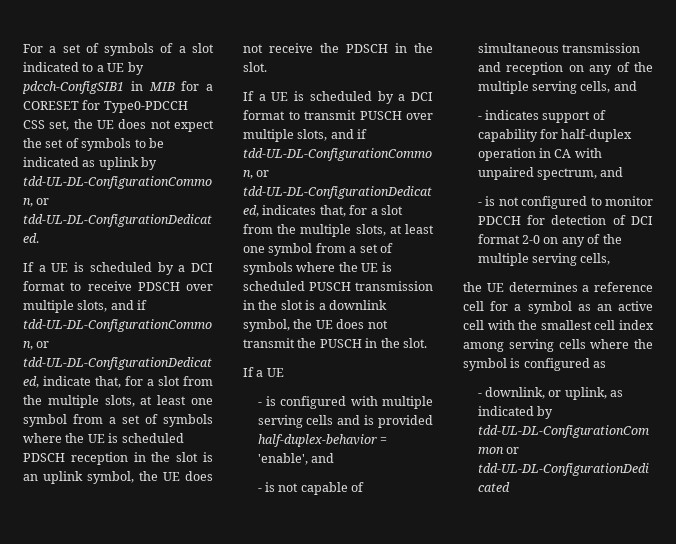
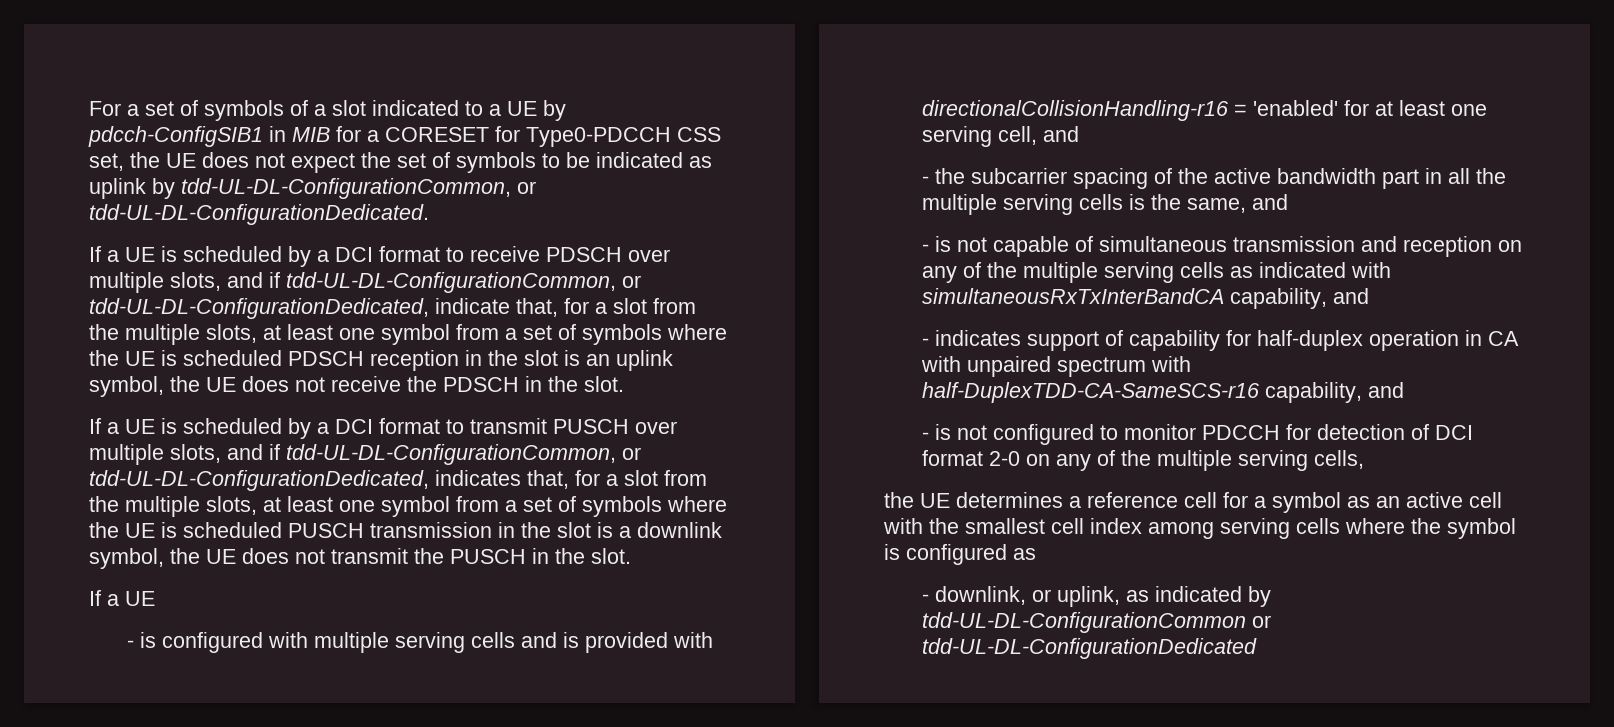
- - is configured with multiple serving cells and is provided half-duplex-behavior = 'enable', and
+ - is configured with multiple serving cells and is provided with directionalCollisionHandling-r16 = 'enabled' for at least one serving cell, and
+ - the subcarrier spacing of the active bandwidth part in all the multiple serving cells is the same, and
- - is not capable of simultaneous transmission and reception on any of the multiple serving cells, and
+ - is not capable of simultaneous transmission and reception on any of the multiple serving cells as indicated with simultaneousRxTxInterBandCA capability, and
- - indicates support of capability for half-duplex operation in CA with unpaired spectrum, and
+ - indicates support of capability for half-duplex operation in CA with unpaired spectrum with half-DuplexTDD-CA-SameSCS-r16 capability, and

